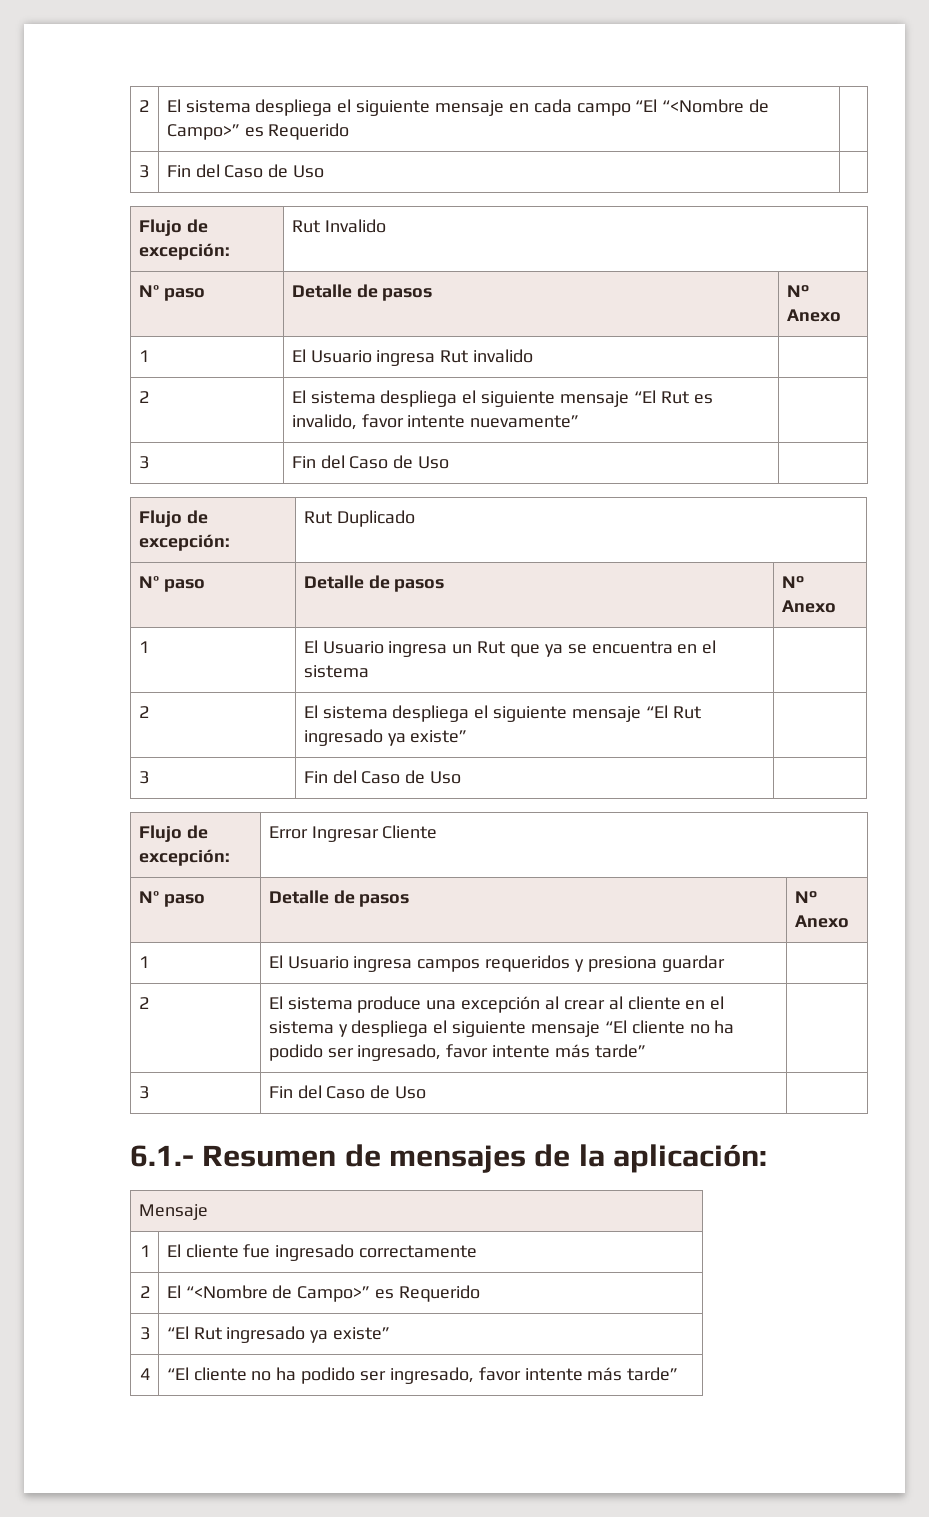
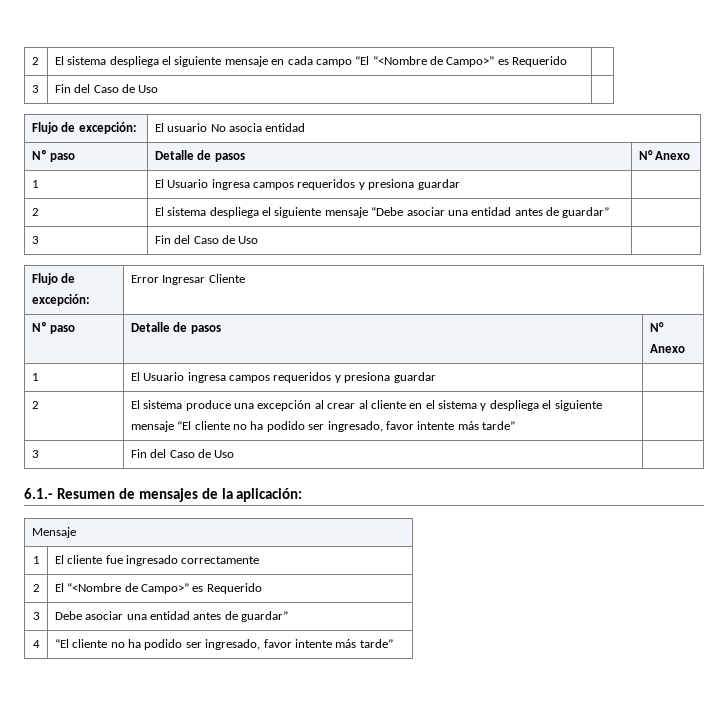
- Flujo de excepción: | Rut Invalido
+ Flujo de excepción: | El usuario No asocia entidad
  Nº paso | Detalle de pasos | N° Anexo
- 1 | El Usuario ingresa Rut invalido |
- 2 | El sistema despliega el siguiente mensaje “El Rut es invalido, favor intente nuevamente” |
- 3 | Fin del Caso de Uso |
- Flujo de excepción: | Rut Duplicado
- Nº paso | Detalle de pasos | N° Anexo
- 1 | El Usuario ingresa un Rut que ya se encuentra en el sistema |
- 2 | El sistema despliega el siguiente mensaje “El Rut ingresado ya existe” |
+ 1 | El Usuario ingresa campos requeridos y presiona guardar |
+ 2 | El sistema despliega el siguiente mensaje “Debe asociar una entidad antes de guardar” |
- 3 | “El Rut ingresado ya existe”
+ 3 | Debe asociar una entidad antes de guardar”

